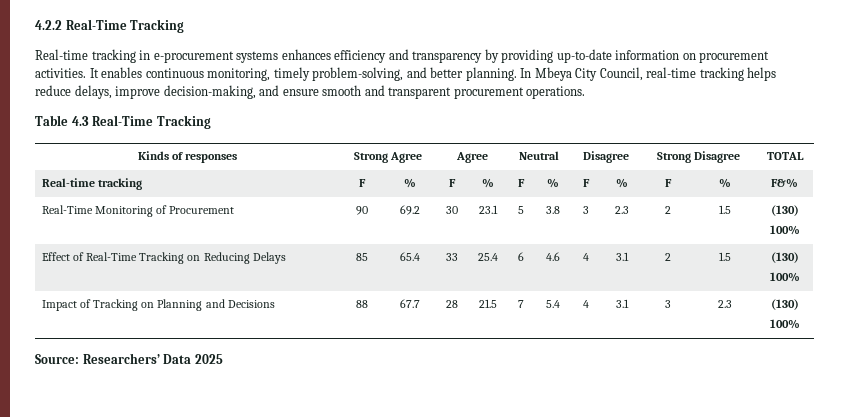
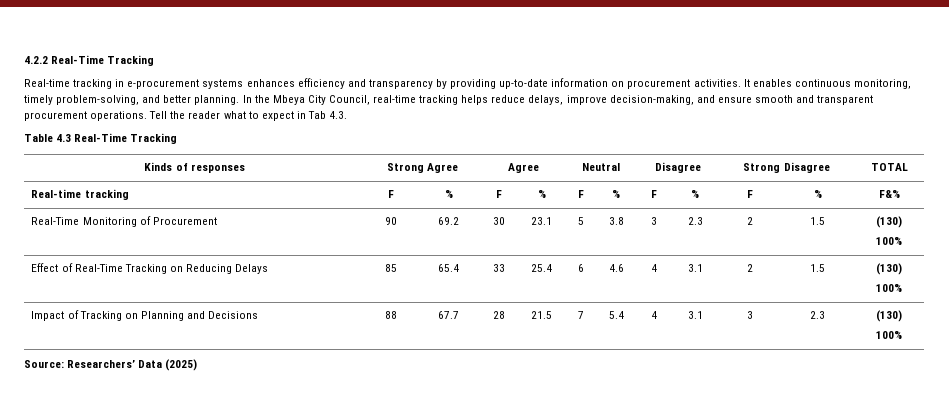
- In Mbeya City Council, real-time tracking helps reduce delays, improve decision-making, and ensure smooth and transparent procurement operations.
+ In the Mbeya City Council, real-time tracking helps reduce delays, improve decision-making, and ensure smooth and transparent procurement operations. Tell the reader what to expect in Tab 4.3.
- Source: Researchers’ Data 2025
+ Source: Researchers’ Data (2025)

